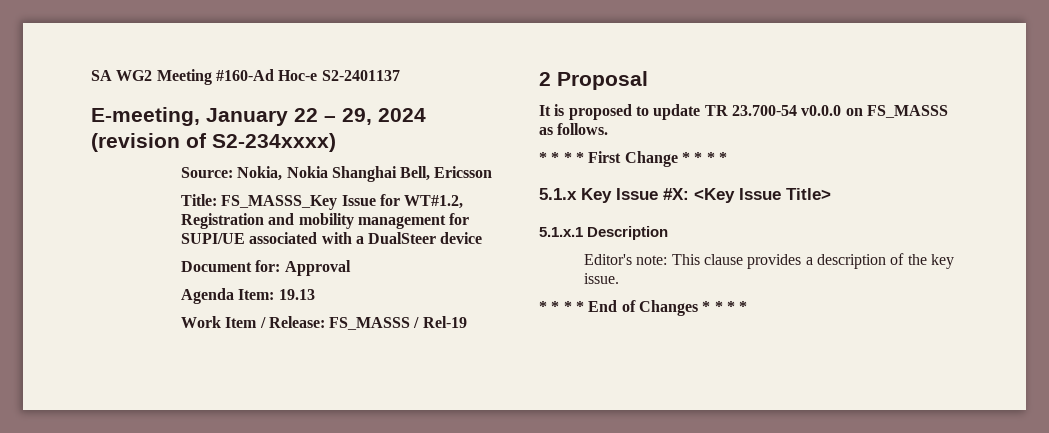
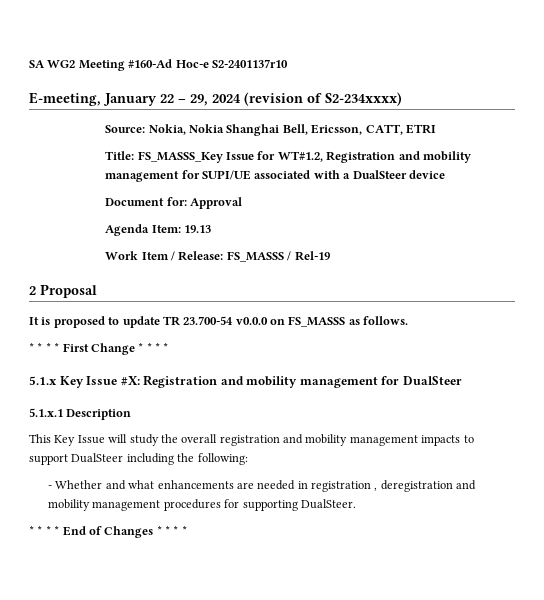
- SA WG2 Meeting #160-Ad Hoc-e S2-2401137
+ SA WG2 Meeting #160-Ad Hoc-e S2-2401137r10
- Source: Nokia, Nokia Shanghai Bell, Ericsson
+ Source: Nokia, Nokia Shanghai Bell, Ericsson, CATT, ETRI
- 5.1.x Key Issue #X: <Key Issue Title>
+ 5.1.x Key Issue #X: Registration and mobility management for DualSteer
  5.1.x.1 Description
- Editor's note: This clause provides a description of the key issue.
+ This Key Issue will study the overall registration and mobility management impacts to support DualSteer including the following:
+ - Whether and what enhancements are needed in registration , deregistration and mobility management procedures for supporting DualSteer.

